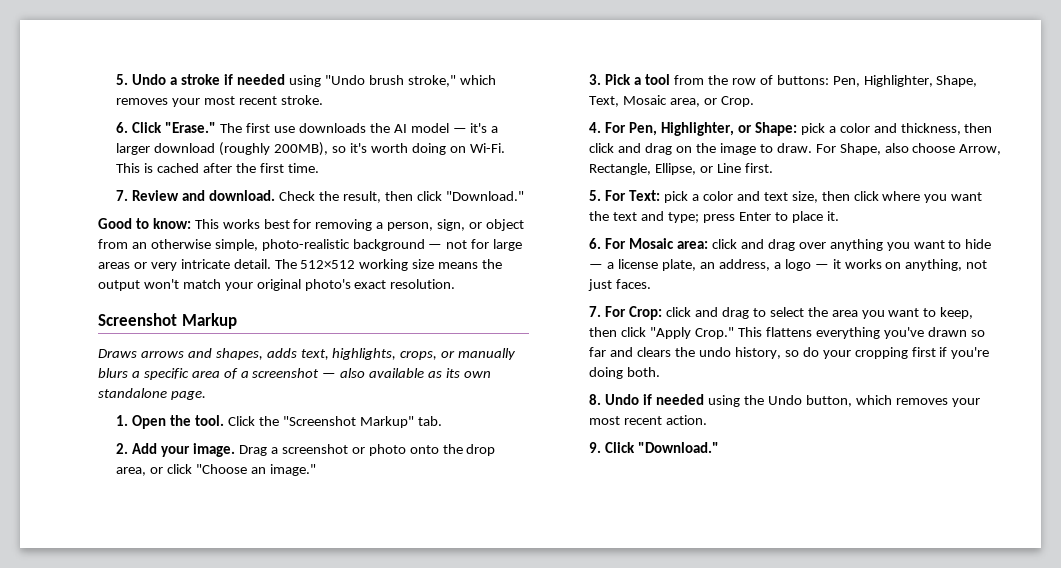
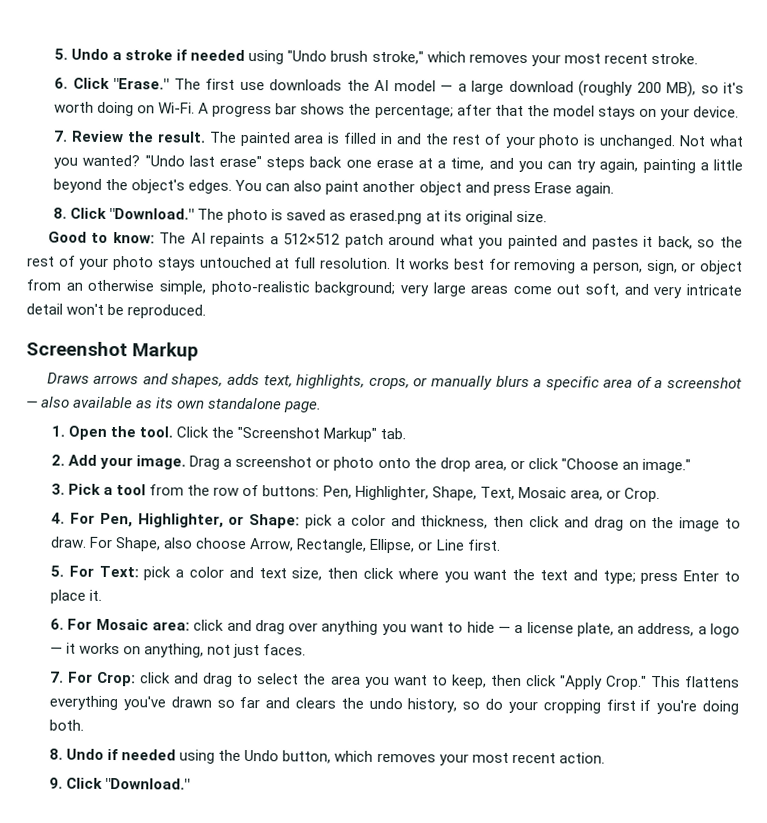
- The first use downloads the AI model — it's a larger download (roughly 200MB), so it's worth doing on Wi-Fi.
+ The first use downloads the AI model — a large download (roughly 200 MB), so it's worth doing on Wi-Fi.
- This is cached after the first time.
- 7. Review and download. Check the result, then click "Download."
- Good to know: This works best for removing a person, sign, or object from an otherwise simple, photo-realistic background — not for large areas or very intricate detail. The 512×512 working size means the output won't match your original photo's exact resolution.
+ A progress bar shows the percentage; after that the model stays on your device.
+ 7. Review the result. The painted area is filled in and the rest of your photo is unchanged. Not what you wanted? "Undo last erase" steps back one erase at a time, and you can try again, painting a little beyond the object's edges. You can also paint another object and press Erase again.
+ 8. Click "Download." The photo is saved as erased.png at its original size.
+ Good to know: The AI repaints a 512×512 patch around what you painted and pastes it back, so the rest of your photo stays untouched at full resolution. It works best for removing a person, sign, or object from an otherwise simple, photo-realistic background; very large areas come out soft, and very intricate detail won't be reproduced.

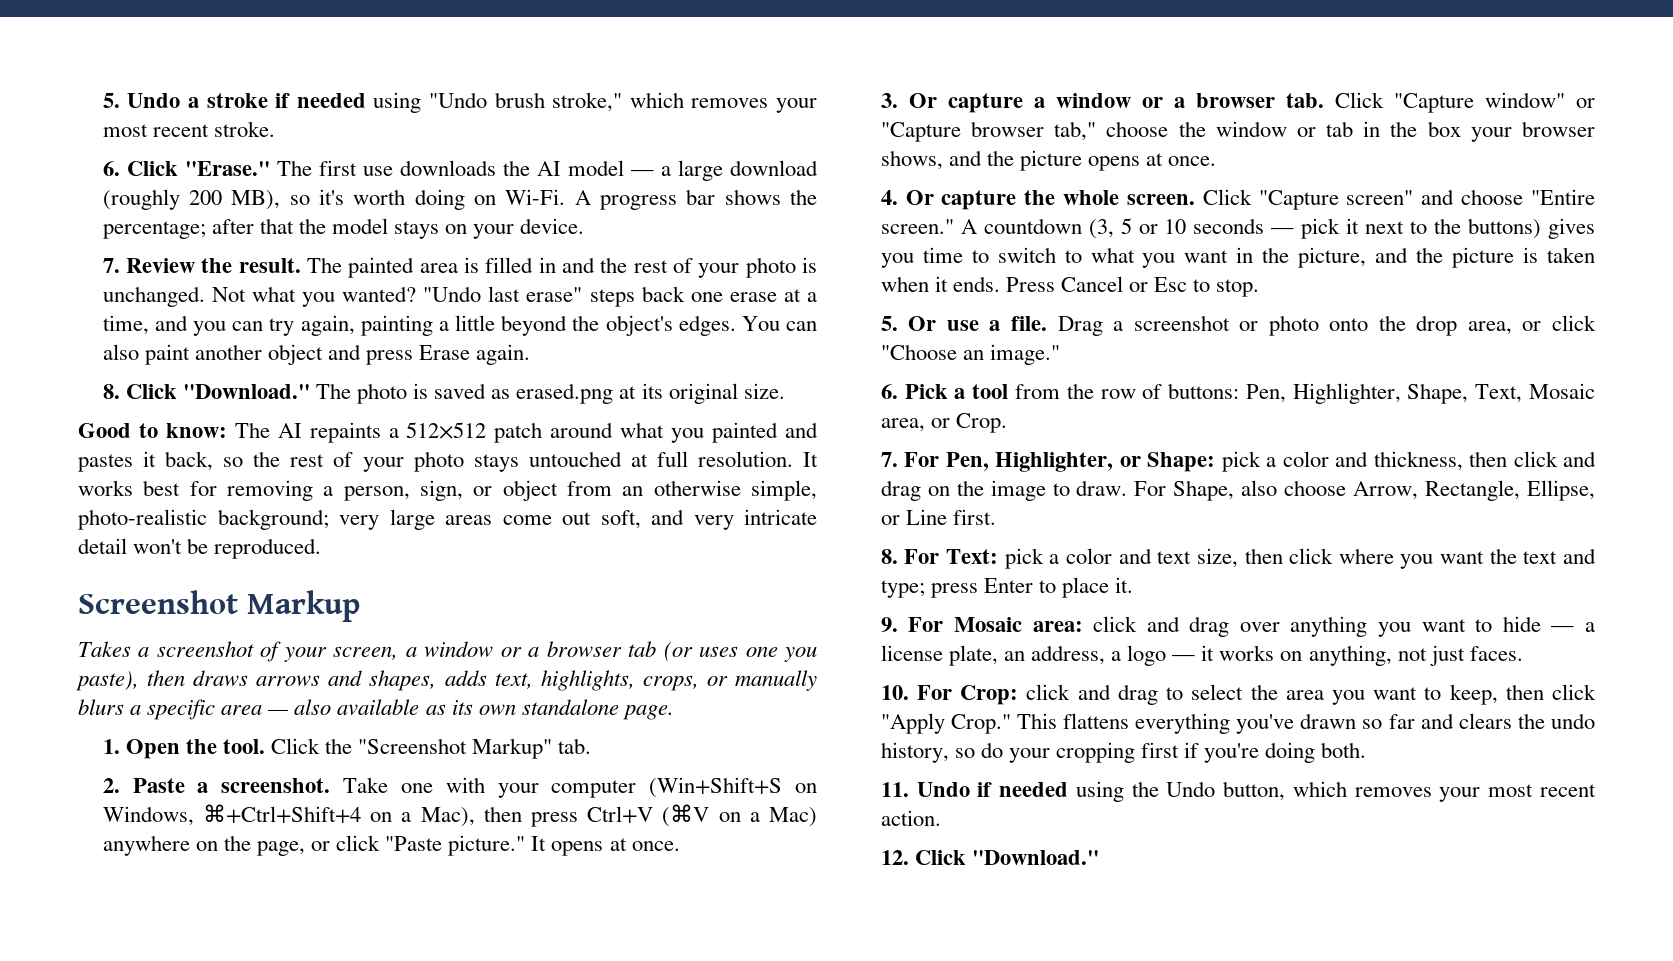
- Draws arrows and shapes, adds text, highlights, crops, or manually blurs a specific area of a screenshot — also available as its own standalone page.
+ Takes a screenshot of your screen, a window or a browser tab (or uses one you paste), then draws arrows and shapes, adds text, highlights, crops, or manually blurs a specific area — also available as its own standalone page.
- 2. Add your image.
+ 2. Paste a screenshot. Take one with your computer (Win+Shift+S on Windows, ⌘+Ctrl+Shift+4 on a Mac), then press Ctrl+V (⌘V on a Mac) anywhere on the page, or click "Paste picture." It opens at once.
+ 3. Or capture a window or a browser tab. Click "Capture window" or "Capture browser tab," choose the window or tab in the box your browser shows, and the picture opens at once.
+ 4. Or capture the whole screen. Click "Capture screen" and choose "Entire screen." A countdown (3, 5 or 10 seconds — pick it next to the buttons) gives you time to switch to what you want in the picture, and the picture is taken when it ends. Press Cancel or Esc to stop.
+ 5. Or use a file.
- 3. Pick a tool from the row of buttons: Pen, Highlighter, Shape, Text, Mosaic area, or Crop.
+ 6. Pick a tool from the row of buttons: Pen, Highlighter, Shape, Text, Mosaic area, or Crop.
- 4. For Pen, Highlighter, or Shape: pick a color and thickness, then click and drag on the image to draw.
+ 7. For Pen, Highlighter, or Shape: pick a color and thickness, then click and drag on the image to draw.
- 5. For Text: pick a color and text size, then click where you want the text and type; press Enter to place it.
+ 8. For Text: pick a color and text size, then click where you want the text and type; press Enter to place it.
- 6. For Mosaic area: click and drag over anything you want to hide — a license plate, an address, a logo — it works on anything, not just faces.
+ 9. For Mosaic area: click and drag over anything you want to hide — a license plate, an address, a logo — it works on anything, not just faces.
- 7. For Crop: click and drag to select the area you want to keep, then click "Apply Crop."
+ 10. For Crop: click and drag to select the area you want to keep, then click "Apply Crop."
- 8. Undo if needed using the Undo button, which removes your most recent action.
+ 11. Undo if needed using the Undo button, which removes your most recent action.
- 9. Click "Download."
+ 12. Click "Download."

